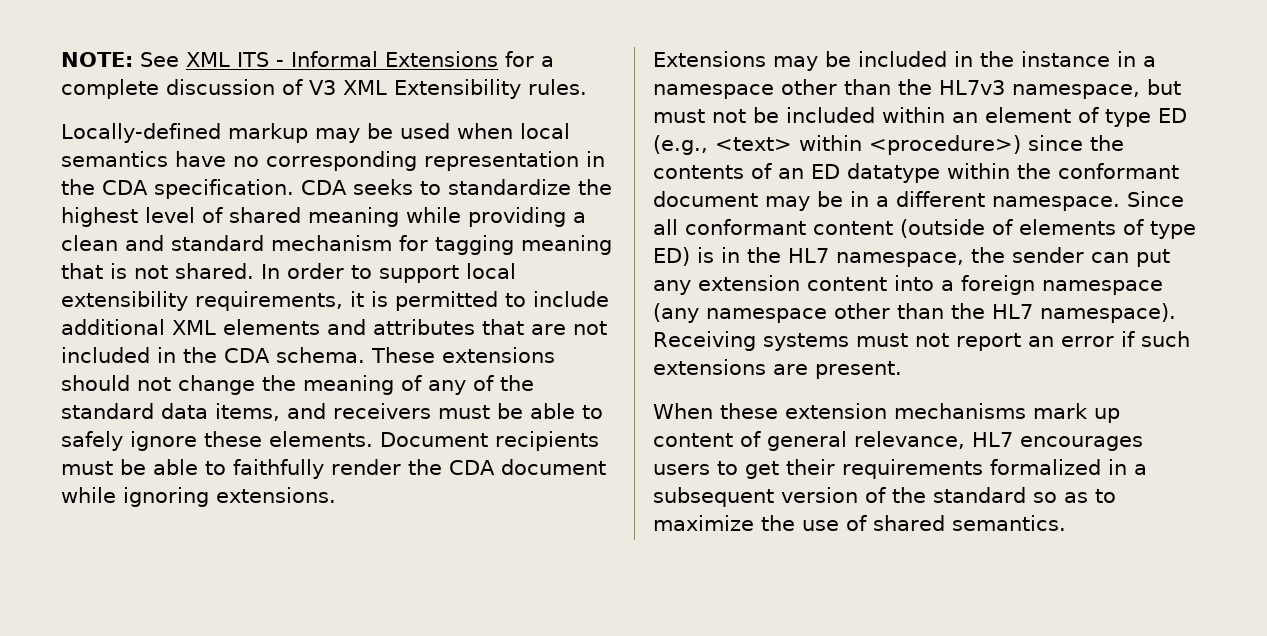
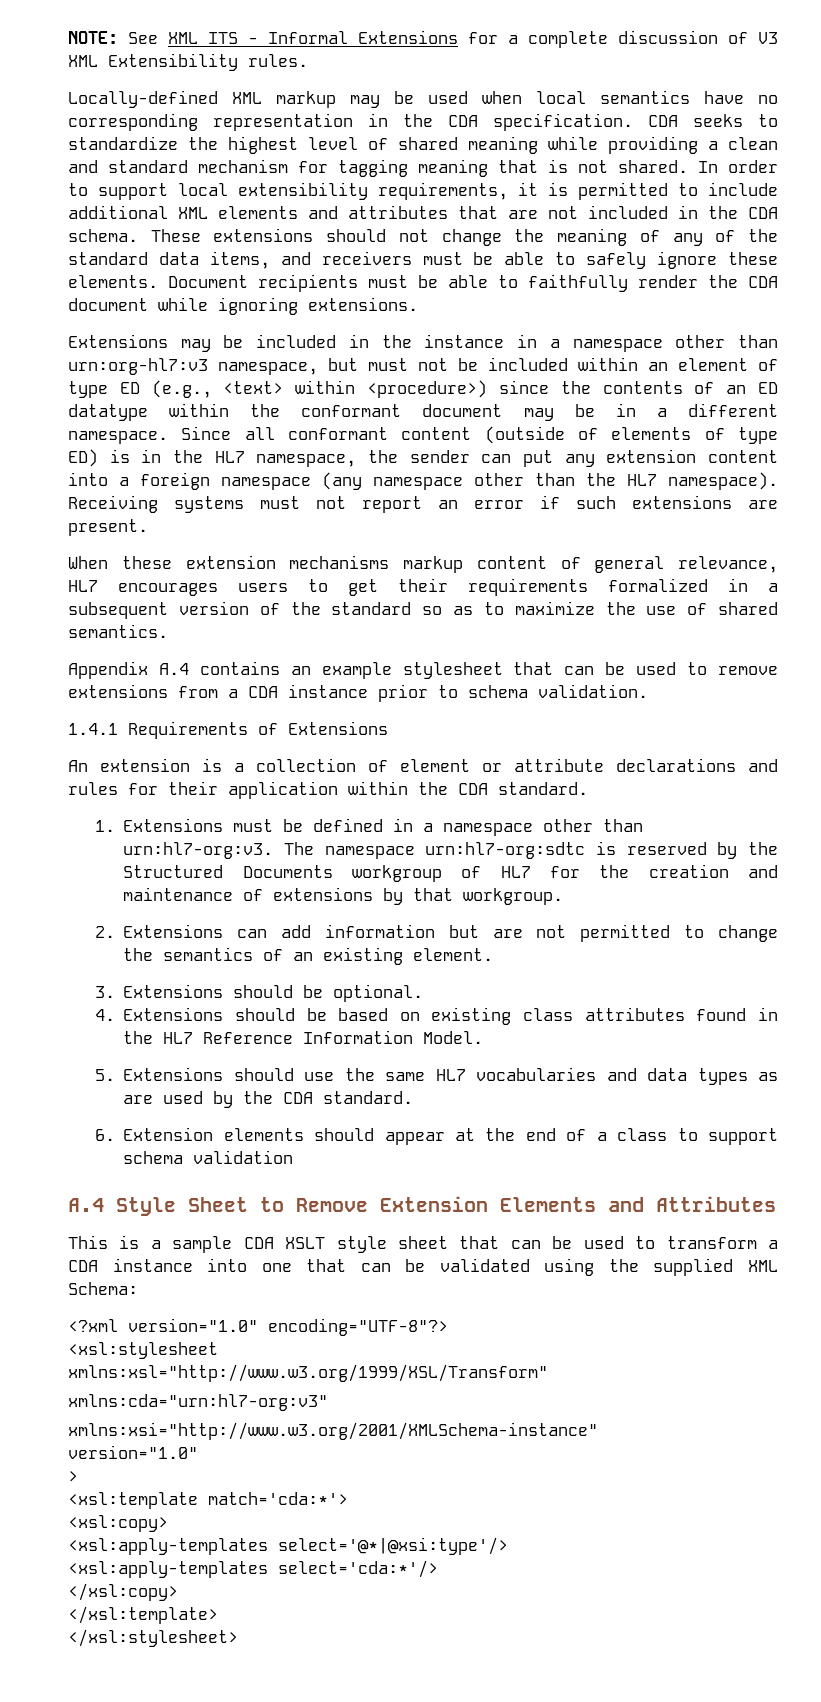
- Locally-defined markup may be used when local semantics have no corresponding representation in the CDA specification.
+ Locally-defined XML markup may be used when local semantics have no corresponding representation in the CDA specification.
- Extensions may be included in the instance in a namespace other than the HL7v3 namespace, but must not be included within an element of type ED (e.g., <text> within <procedure>) since the contents of an ED datatype within the conformant document may be in a different namespace.
+ Extensions may be included in the instance in a namespace other than urn:org-hl7:v3 namespace, but must not be included within an element of type ED (e.g., <text> within <procedure>) since the contents of an ED datatype within the conformant document may be in a different namespace.
- When these extension mechanisms mark up content of general relevance, HL7 encourages users to get their requirements formalized in a subsequent version of the standard so as to maximize the use of shared semantics.
+ When these extension mechanisms markup content of general relevance, HL7 encourages users to get their requirements formalized in a subsequent version of the standard so as to maximize the use of shared semantics.
+ Appendix A.4 contains an example stylesheet that can be used to remove extensions from a CDA instance prior to schema validation.
+ 1.4.1 Requirements of Extensions
+ An extension is a collection of element or attribute declarations and rules for their application within the CDA standard.
+ 1. Extensions must be defined in a namespace other than urn:hl7-org:v3. The namespace urn:hl7-org:sdtc is reserved by the Structured Documents workgroup of HL7 for the creation and maintenance of extensions by that workgroup.
+ 2. Extensions can add information but are not permitted to change the semantics of an existing element.
+ 3. Extensions should be optional.
+ 4. Extensions should be based on existing class attributes found in the HL7 Reference Information Model.
+ 5. Extensions should use the same HL7 vocabularies and data types as are used by the CDA standard.
+ 6. Extension elements should appear at the end of a class to support schema validation
+ A.4 Style Sheet to Remove Extension Elements and Attributes
+ This is a sample CDA XSLT style sheet that can be used to transform a CDA instance into one that can be validated using the supplied XML Schema:
+ <?xml version="1.0" encoding="UTF-8"?>
+ <xsl:stylesheet
+ xmlns:xsl="http://www.w3.org/1999/XSL/Transform"
+ xmlns:cda="urn:hl7-org:v3"
+ xmlns:xsi="http://www.w3.org/2001/XMLSchema-instance"
+ version="1.0"
+ >
+ <xsl:template match='cda:*'>
+ <xsl:copy>
+ <xsl:apply-templates select='@*|@xsi:type'/>
+ <xsl:apply-templates select='cda:*'/>
+ </xsl:copy>
+ </xsl:template>
+ </xsl:stylesheet>

